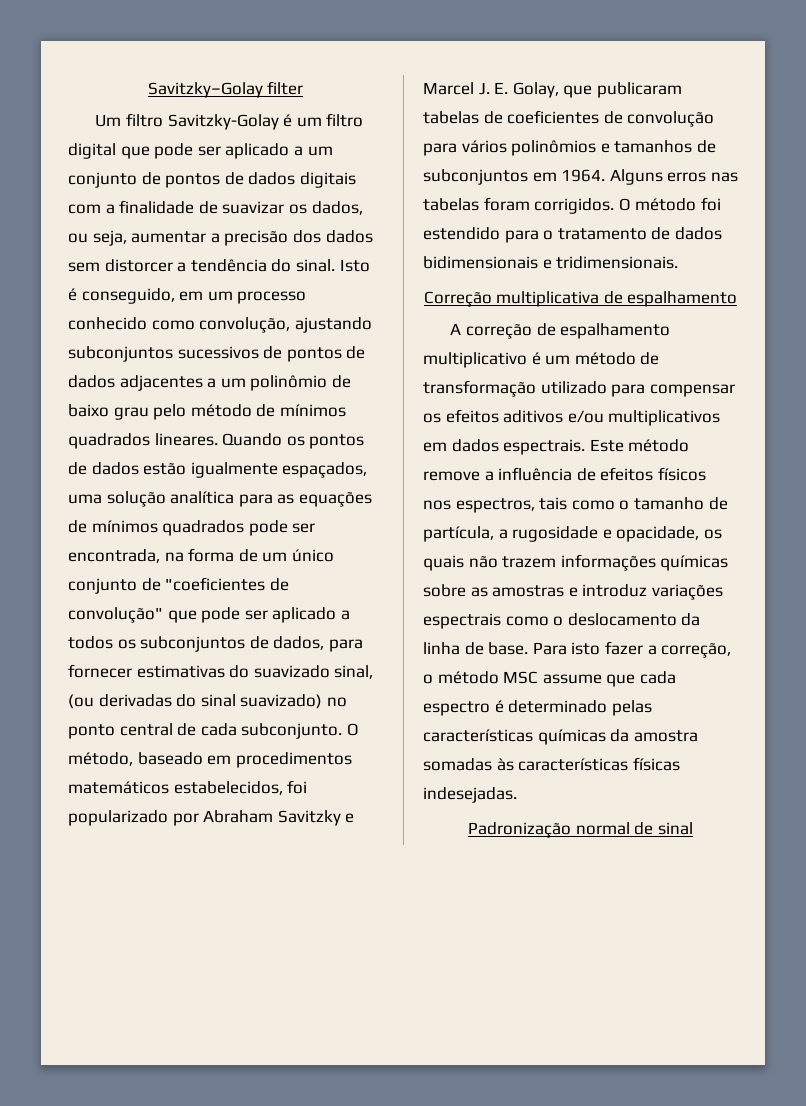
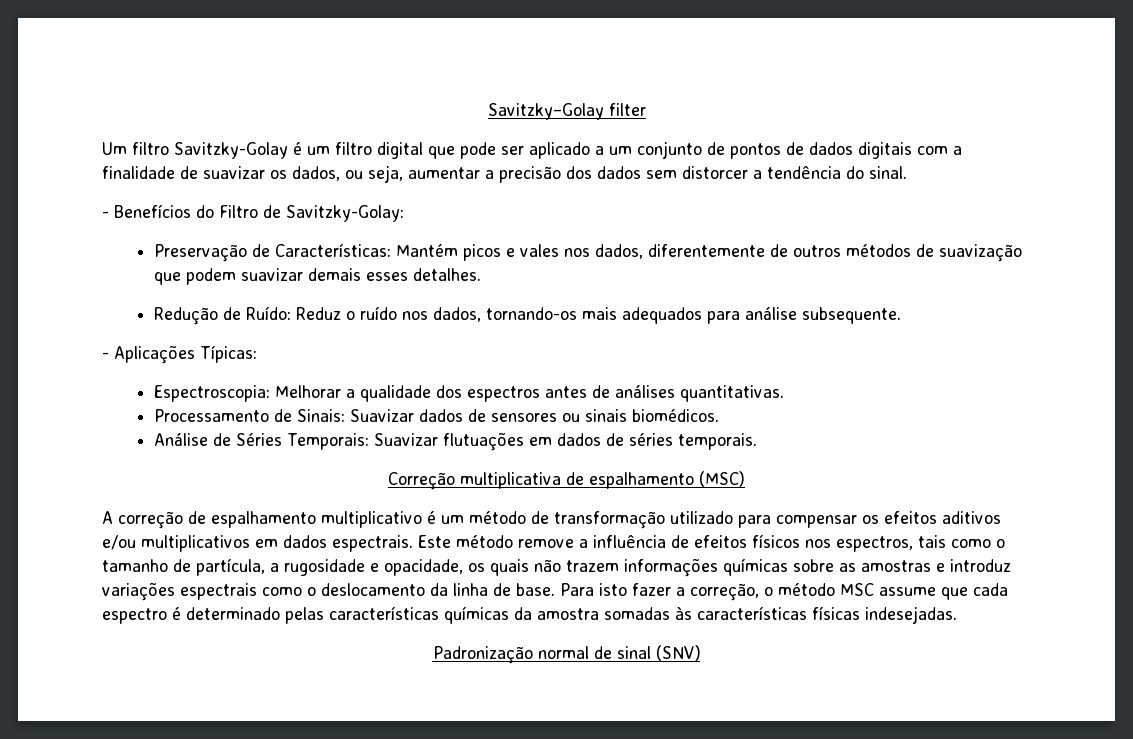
- Um filtro Savitzky-Golay é um filtro digital que pode ser aplicado a um conjunto de pontos de dados digitais com a finalidade de suavizar os dados, ou seja, aumentar a precisão dos dados sem distorcer a tendência do sinal. Isto é conseguido, em um processo conhecido como convolução, ajustando subconjuntos sucessivos de pontos de dados adjacentes a um polinômio de baixo grau pelo método de mínimos quadrados lineares. Quando os pontos de dados estão igualmente espaçados, uma solução analítica para as equações de mínimos quadrados pode ser encontrada, na forma de um único conjunto de "coeficientes de convolução" que pode ser aplicado a todos os subconjuntos de dados, para fornecer estimativas do suavizado sinal, (ou derivadas do sinal suavizado) no ponto central de cada subconjunto. O método, baseado em procedimentos matemáticos estabelecidos, foi popularizado por Abraham Savitzky e Marcel J. E. Golay, que publicaram tabelas de coeficientes de convolução para vários polinômios e tamanhos de subconjuntos em 1964. Alguns erros nas tabelas foram corrigidos. O método foi estendido para o tratamento de dados bidimensionais e tridimensionais.
+ Um filtro Savitzky-Golay é um filtro digital que pode ser aplicado a um conjunto de pontos de dados digitais com a finalidade de suavizar os dados, ou seja, aumentar a precisão dos dados sem distorcer a tendência do sinal.
+ - Benefícios do Filtro de Savitzky-Golay:
+ Preservação de Características: Mantém picos e vales nos dados, diferentemente de outros métodos de suavização que podem suavizar demais esses detalhes.
+ Redução de Ruído: Reduz o ruído nos dados, tornando-os mais adequados para análise subsequente.
+ - Aplicações Típicas:
+ Espectroscopia: Melhorar a qualidade dos espectros antes de análises quantitativas.
+ Processamento de Sinais: Suavizar dados de sensores ou sinais biomédicos.
+ Análise de Séries Temporais: Suavizar flutuações em dados de séries temporais.
- Correção multiplicativa de espalhamento
+ Correção multiplicativa de espalhamento (MSC)
- Padronização normal de sinal
+ Padronização normal de sinal (SNV)

